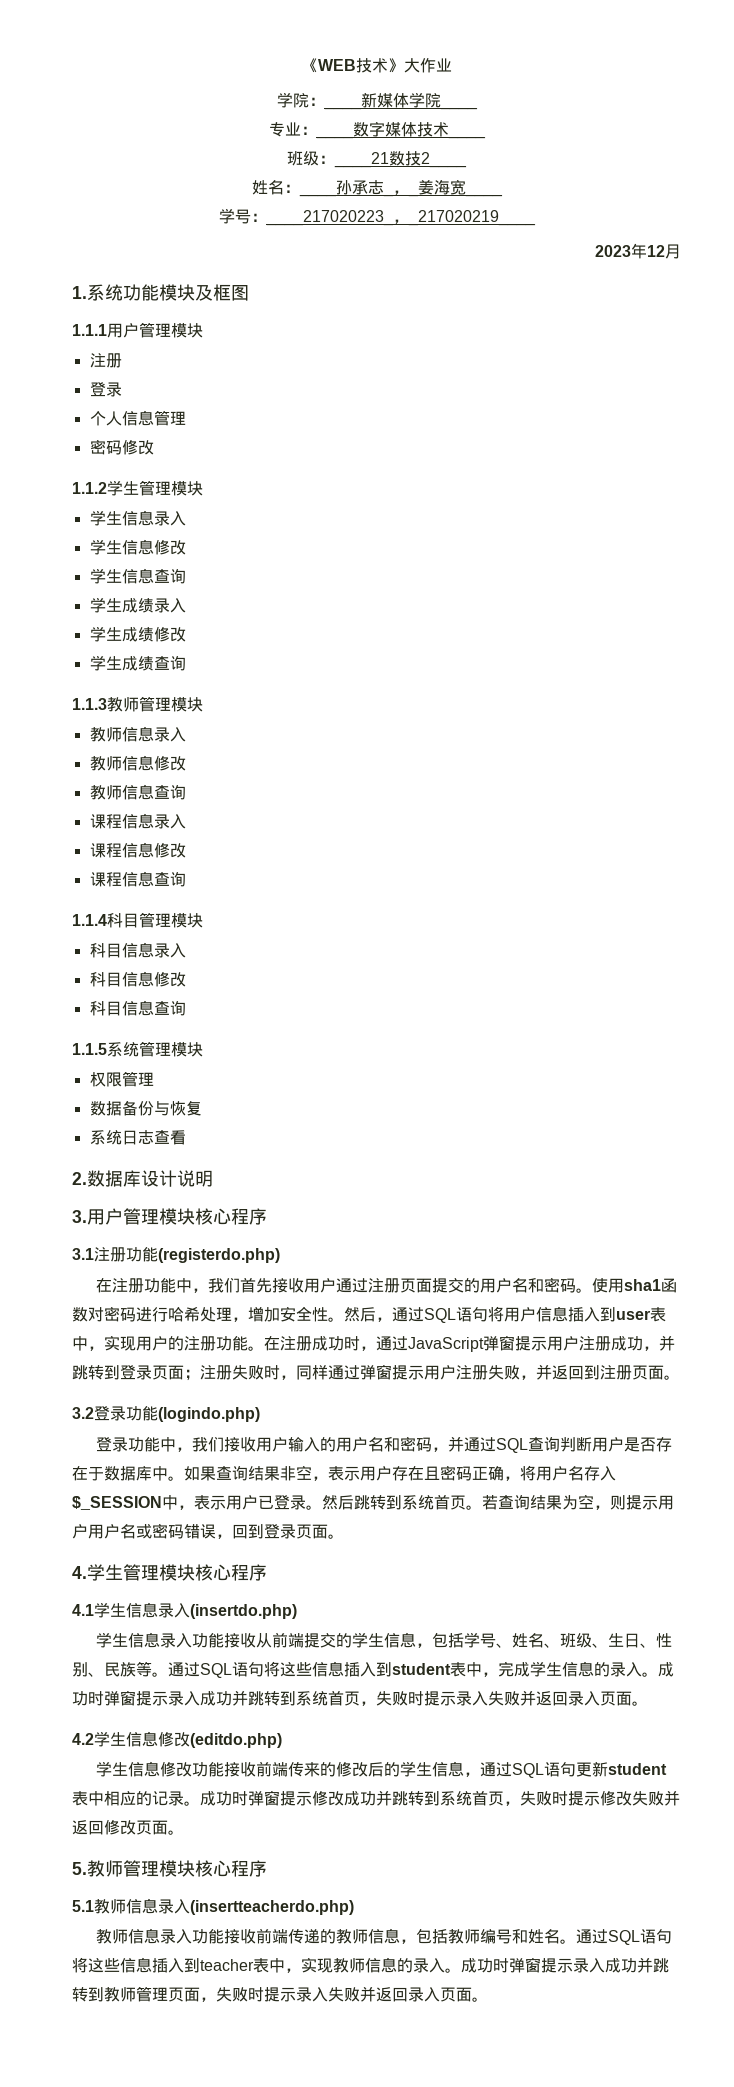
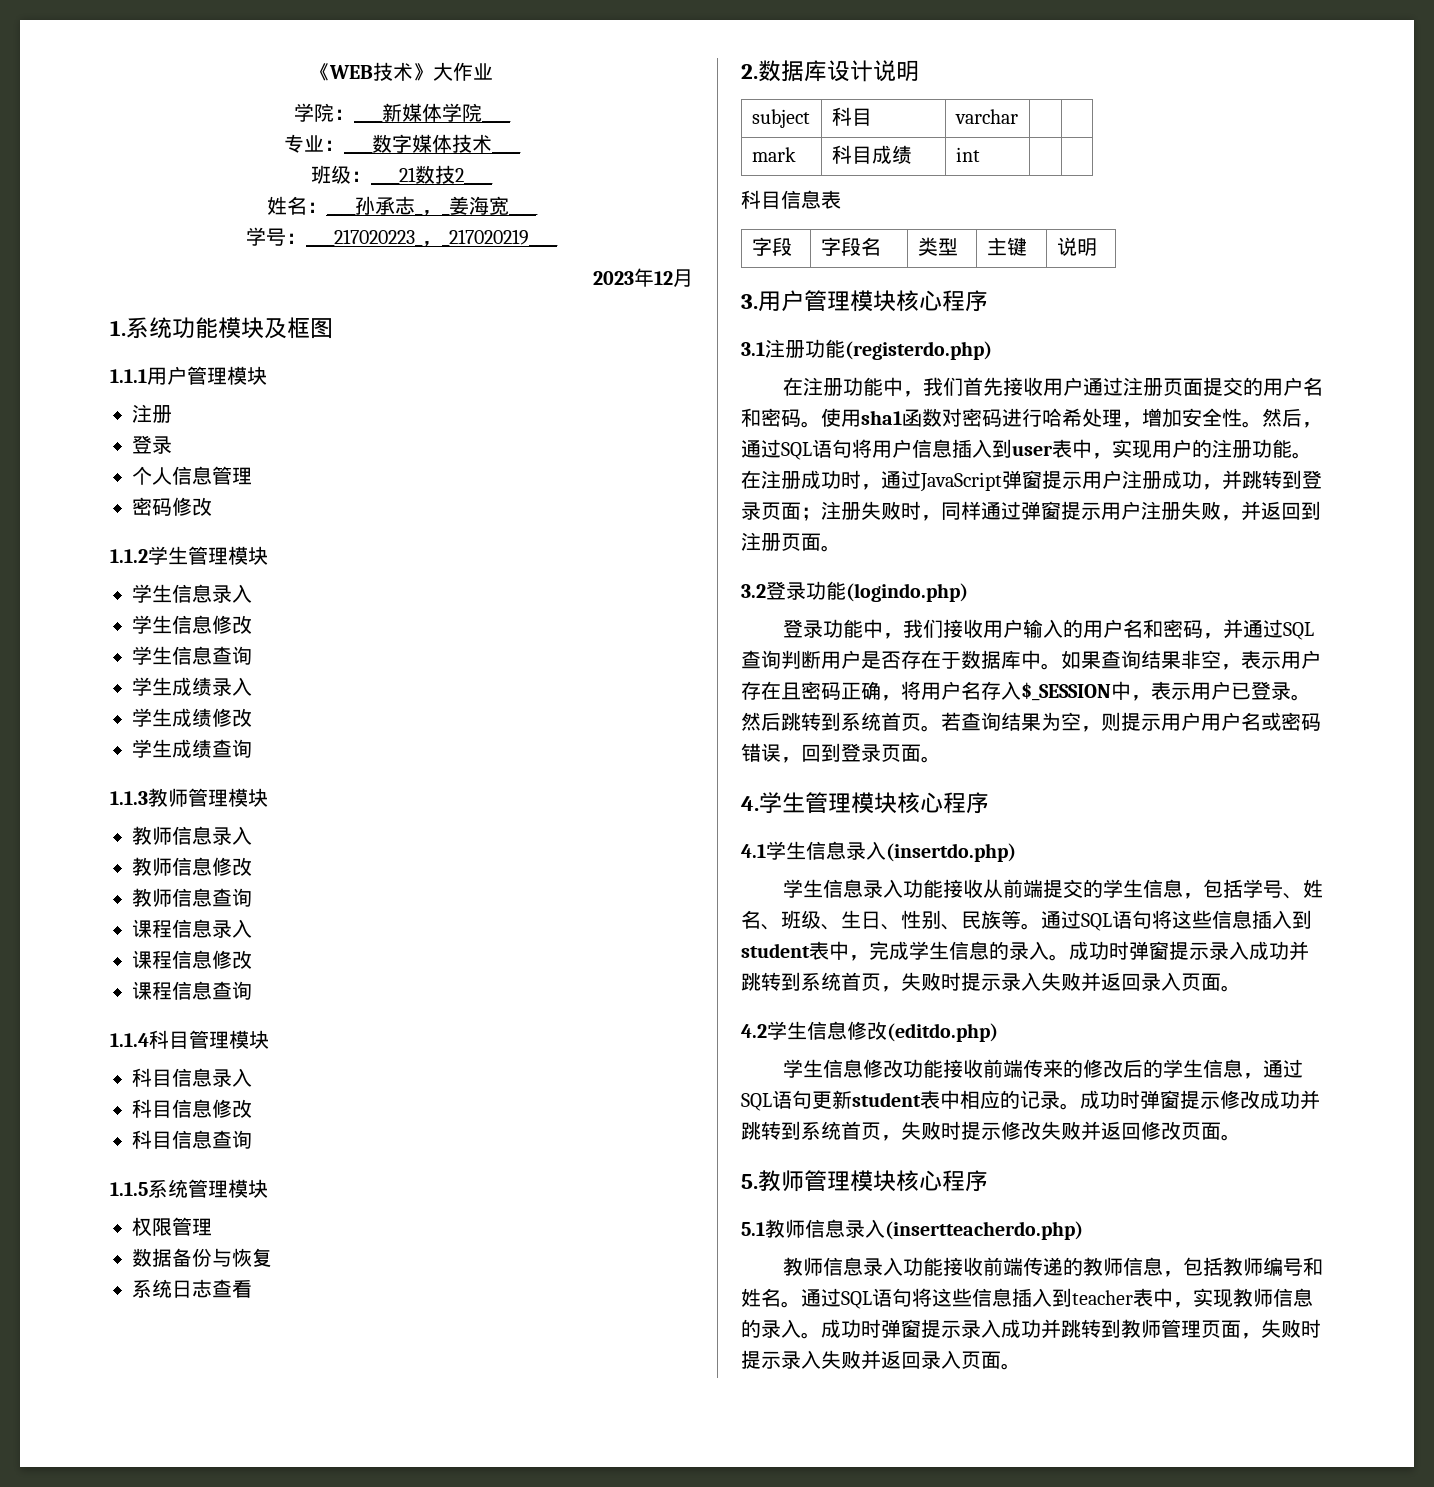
+ subject | 科目 | varchar | |
+ mark | 科目成绩 | int | |
+ 科目信息表
+ 字段 | 字段名 | 类型 | 主键 | 说明

